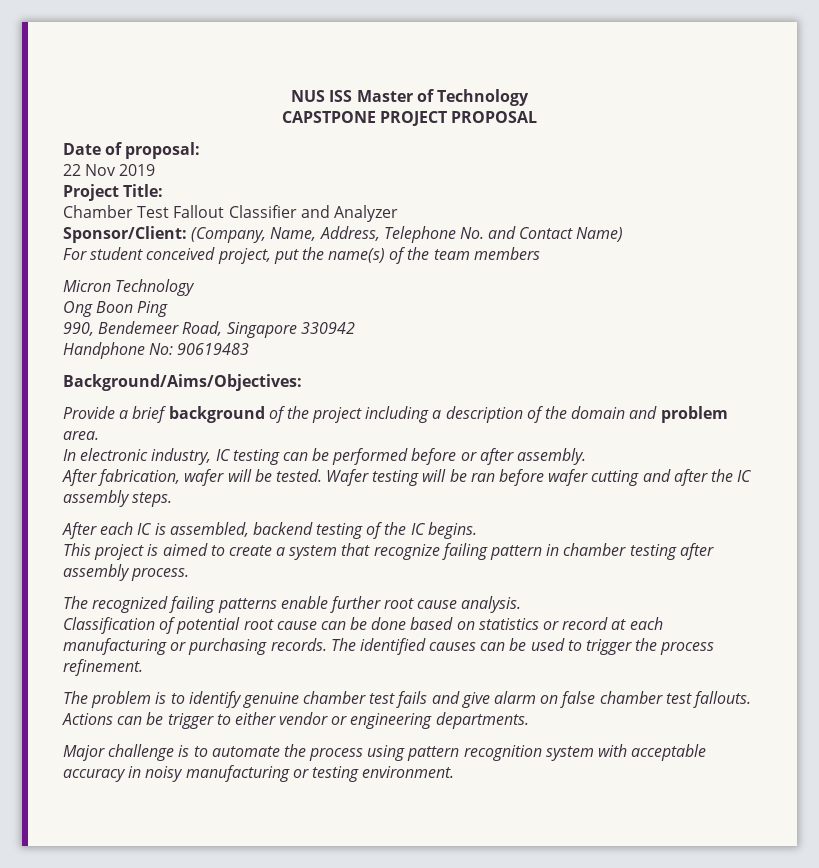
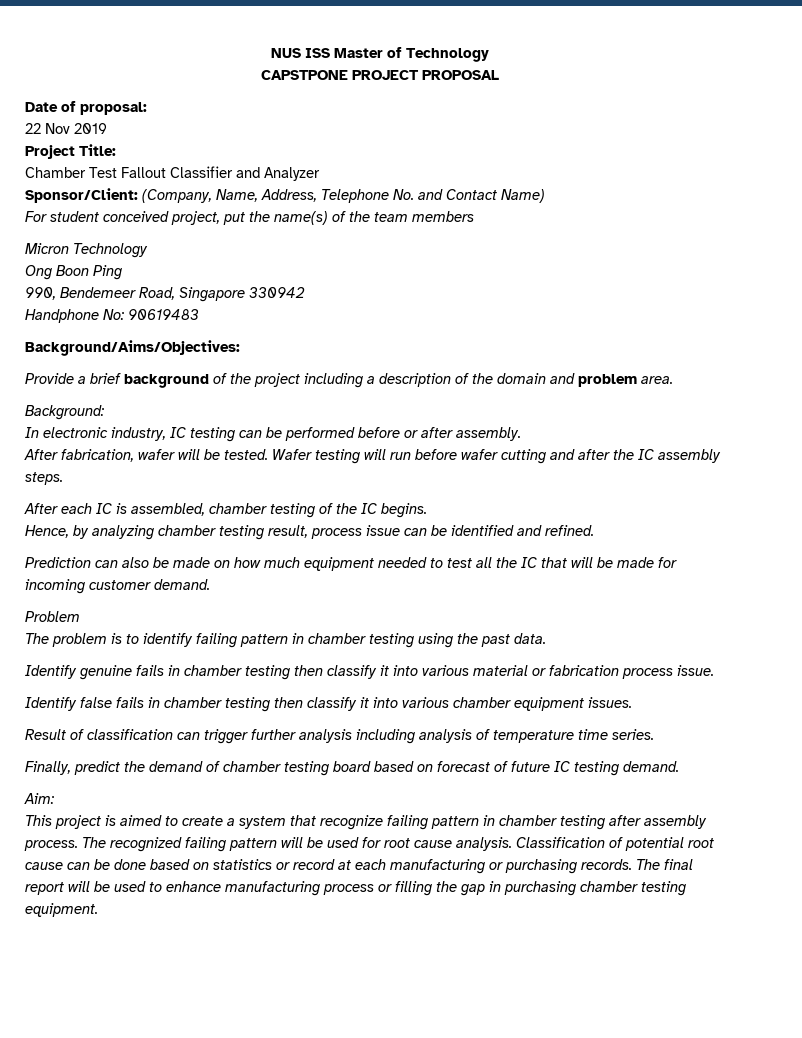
+ Background:
- Wafer testing will be ran before wafer cutting and after the IC assembly steps.
+ Wafer testing will run before wafer cutting and after the IC assembly steps.
- After each IC is assembled, backend testing of the IC begins.
+ After each IC is assembled, chamber testing of the IC begins.
+ Hence, by analyzing chamber testing result, process issue can be identified and refined.
+ Prediction can also be made on how much equipment needed to test all the IC that will be made for incoming customer demand.
+ Problem
+ The problem is to identify failing pattern in chamber testing using the past data.
+ Identify genuine fails in chamber testing then classify it into various material or fabrication process issue.
+ Identify false fails in chamber testing then classify it into various chamber equipment issues.
+ Result of classification can trigger further analysis including analysis of temperature time series.
+ Finally, predict the demand of chamber testing board based on forecast of future IC testing demand.
+ Aim:
- This project is aimed to create a system that recognize failing pattern in chamber testing after assembly process.
- The recognized failing patterns enable further root cause analysis.
- Classification of potential root cause can be done based on statistics or record at each manufacturing or purchasing records.
+ This project is aimed to create a system that recognize failing pattern in chamber testing after assembly process. The recognized failing pattern will be used for root cause analysis. Classification of potential root cause can be done based on statistics or record at each manufacturing or purchasing records.
- The identified causes can be used to trigger the process refinement.
- The problem is to identify genuine chamber test fails and give alarm on false chamber test fallouts. Actions can be trigger to either vendor or engineering departments.
- Major challenge is to automate the process using pattern recognition system with acceptable accuracy in noisy manufacturing or testing environment.
+ The final report will be used to enhance manufacturing process or filling the gap in purchasing chamber testing equipment.

